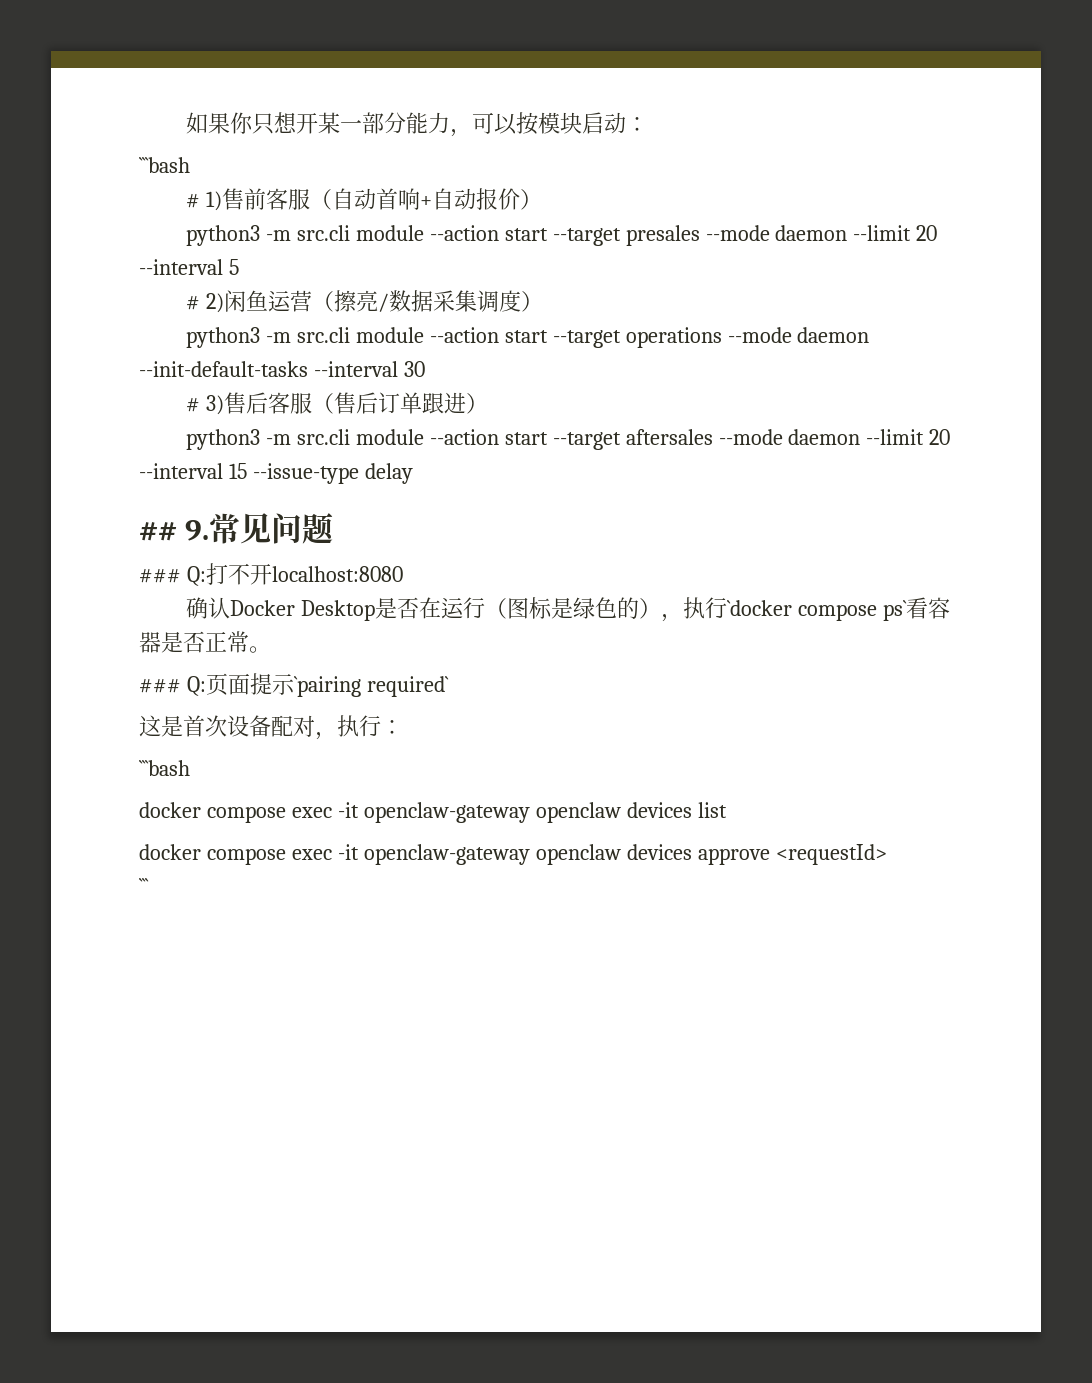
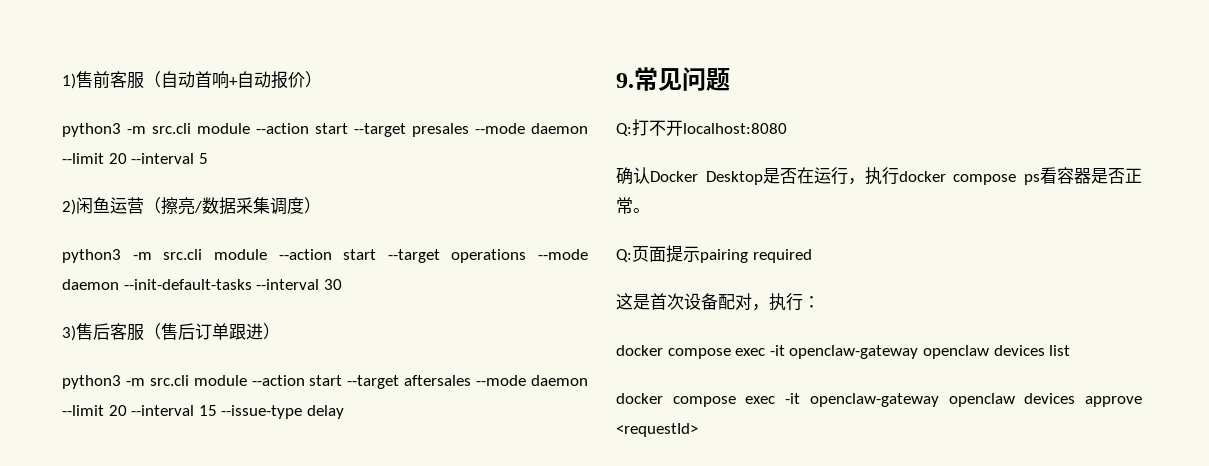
- 如果你只想开某一部分能力，可以按模块启动：
- ```bash
- # 1)售前客服（自动首响+自动报价）
+ 1)售前客服（自动首响+自动报价）
- # 2)闲鱼运营（擦亮/数据采集调度）
+ 2)闲鱼运营（擦亮/数据采集调度）
- # 3)售后客服（售后订单跟进）
+ 3)售后客服（售后订单跟进）
- ## 9.常见问题
+ 9.常见问题
- ### Q:打不开localhost:8080
+ Q:打不开localhost:8080
- 确认Docker Desktop是否在运行（图标是绿色的），执行`docker compose ps`看容器是否正常。
+ 确认Docker Desktop是否在运行，执行docker compose ps看容器是否正常。
- ### Q:页面提示`pairing required`
+ Q:页面提示pairing required
  这是首次设备配对，执行：
- ```bash
- ```

